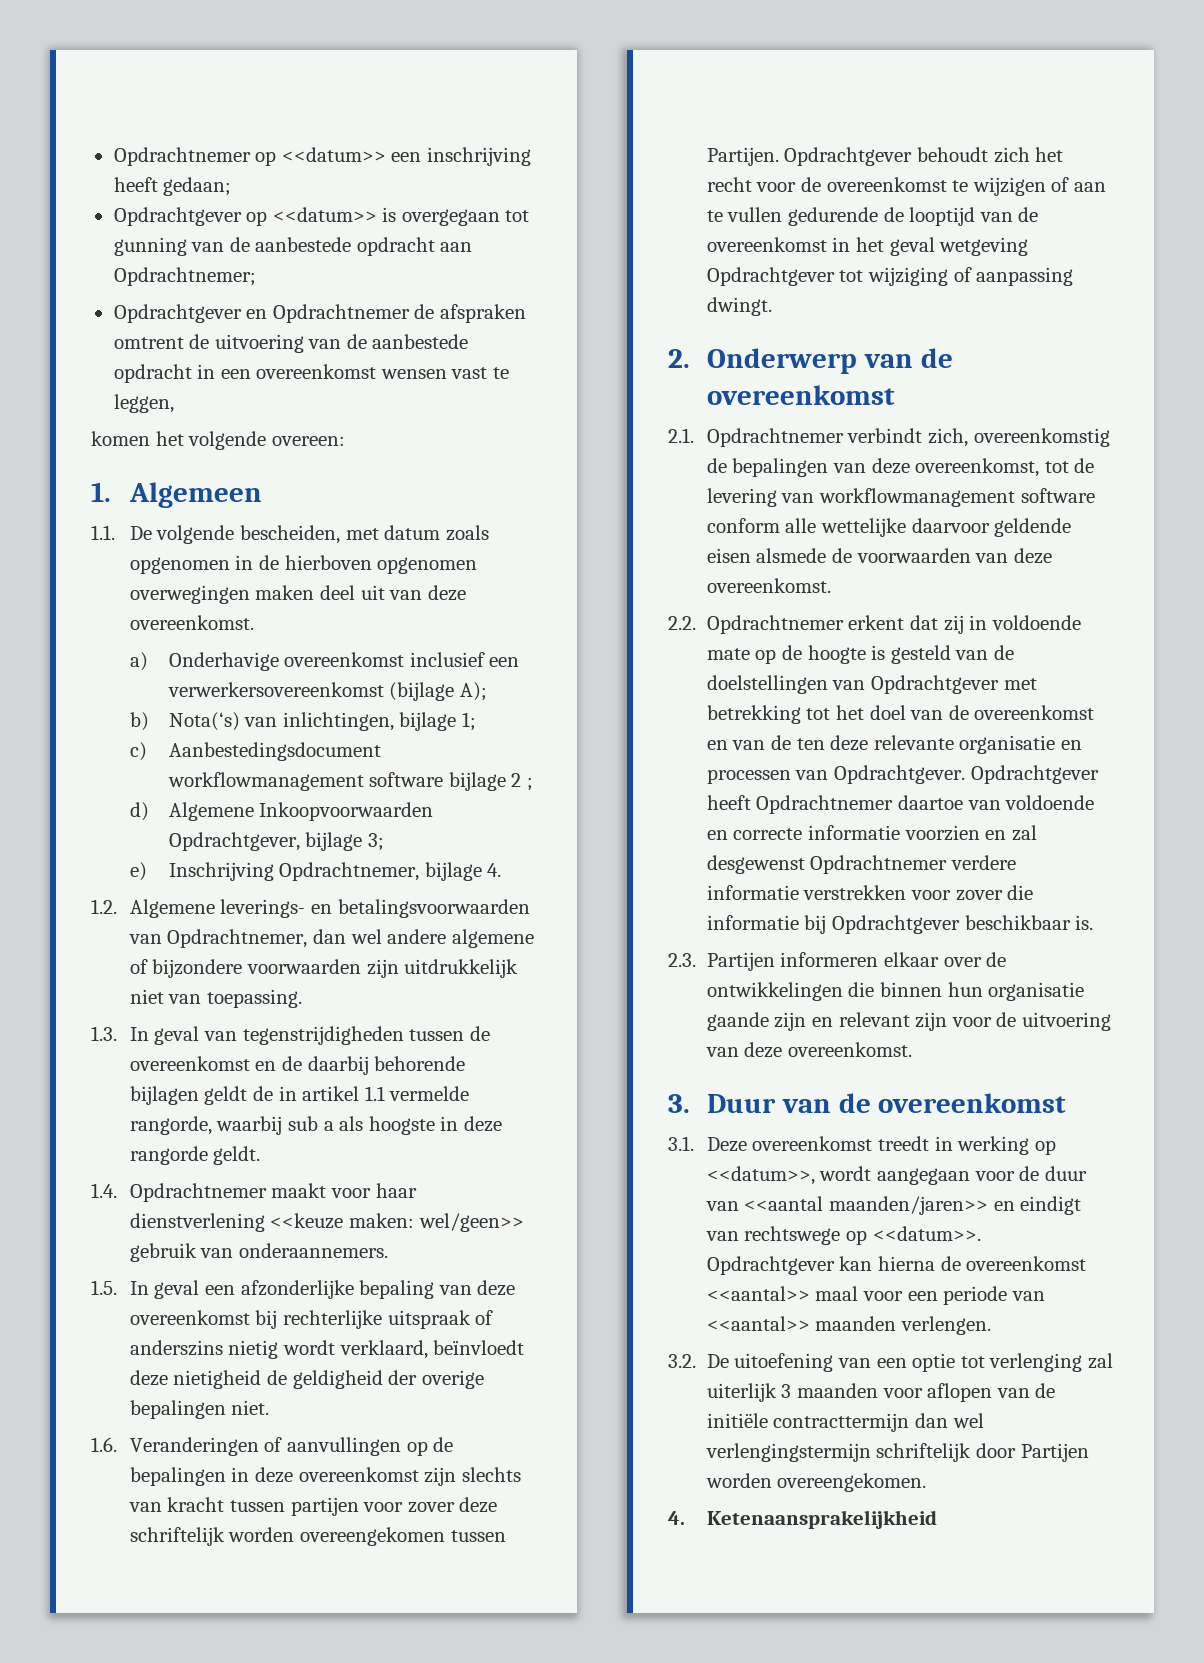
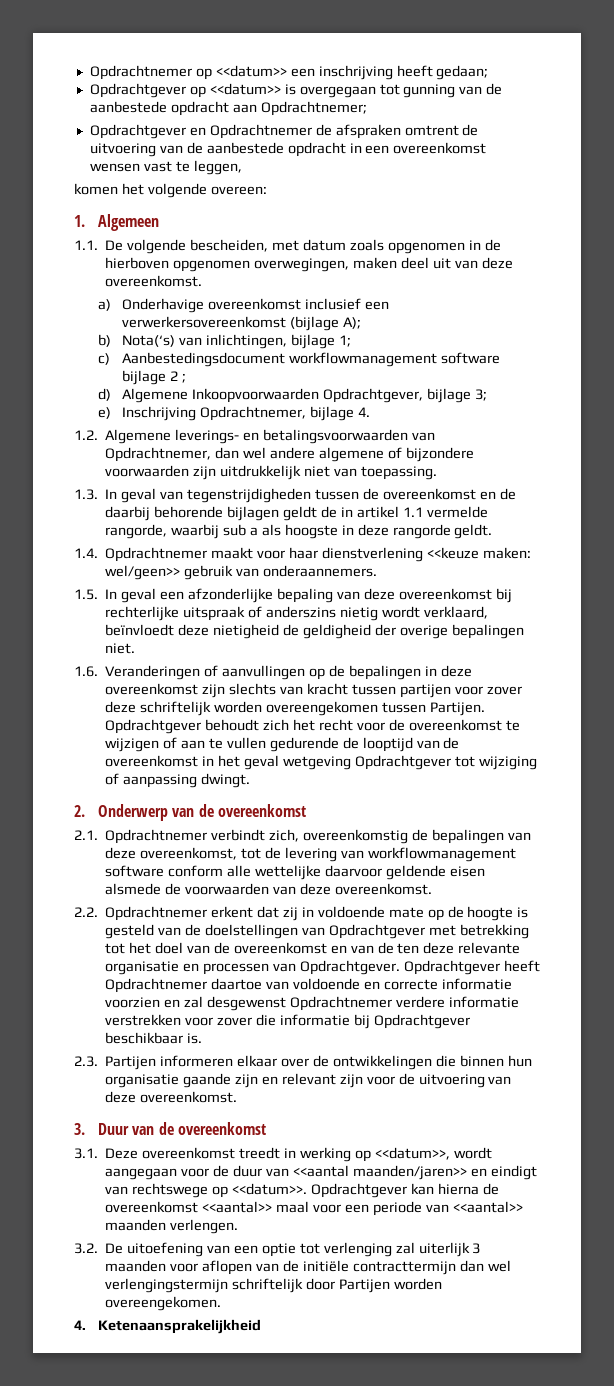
- 1.1. De volgende bescheiden, met datum zoals opgenomen in de hierboven opgenomen overwegingen maken deel uit van deze overeenkomst.
+ 1.1. De volgende bescheiden, met datum zoals opgenomen in de hierboven opgenomen overwegingen, maken deel uit van deze overeenkomst.

